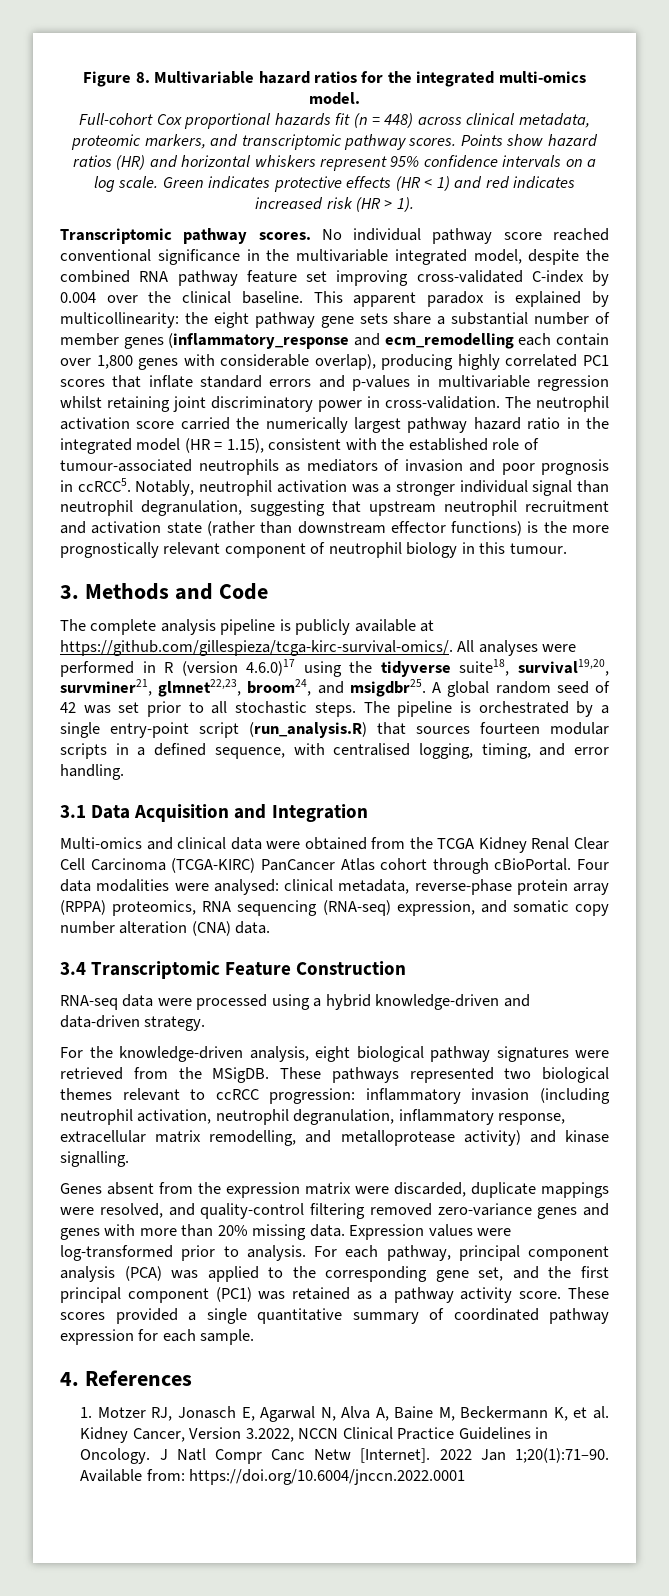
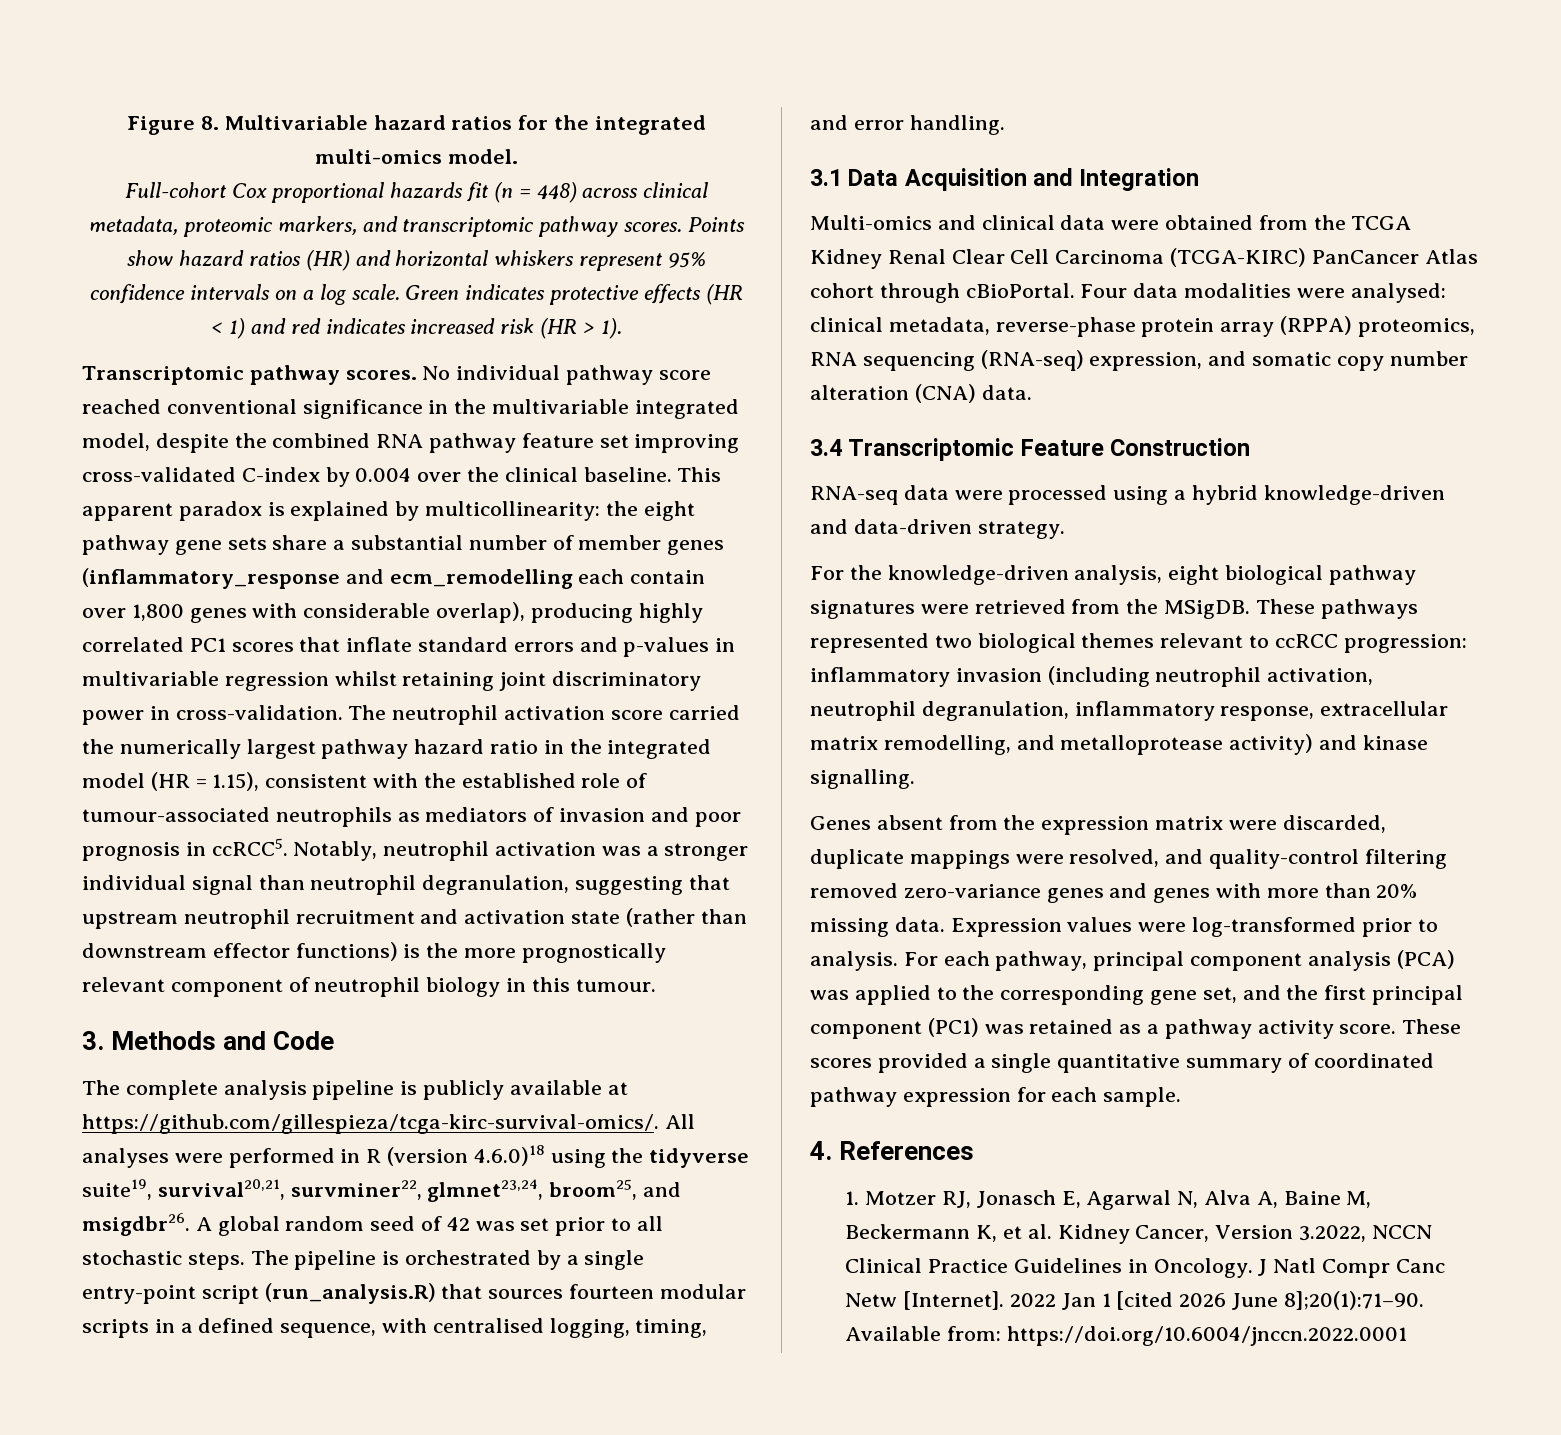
- The complete analysis pipeline is publicly available at https://github.com/gillespieza/tcga-kirc-survival-omics/. All analyses were performed in R (version 4.6.0)17 using the tidyverse suite18, survival19,20, survminer21, glmnet22,23, broom24, and msigdbr25.
+ The complete analysis pipeline is publicly available at https://github.com/gillespieza/tcga-kirc-survival-omics/. All analyses were performed in R (version 4.6.0)18 using the tidyverse suite19, survival20,21, survminer22, glmnet23,24, broom25, and msigdbr26.
- 2022 Jan 1;20(1):71–90.
+ 2022 Jan 1 [cited 2026 June 8];20(1):71–90.

